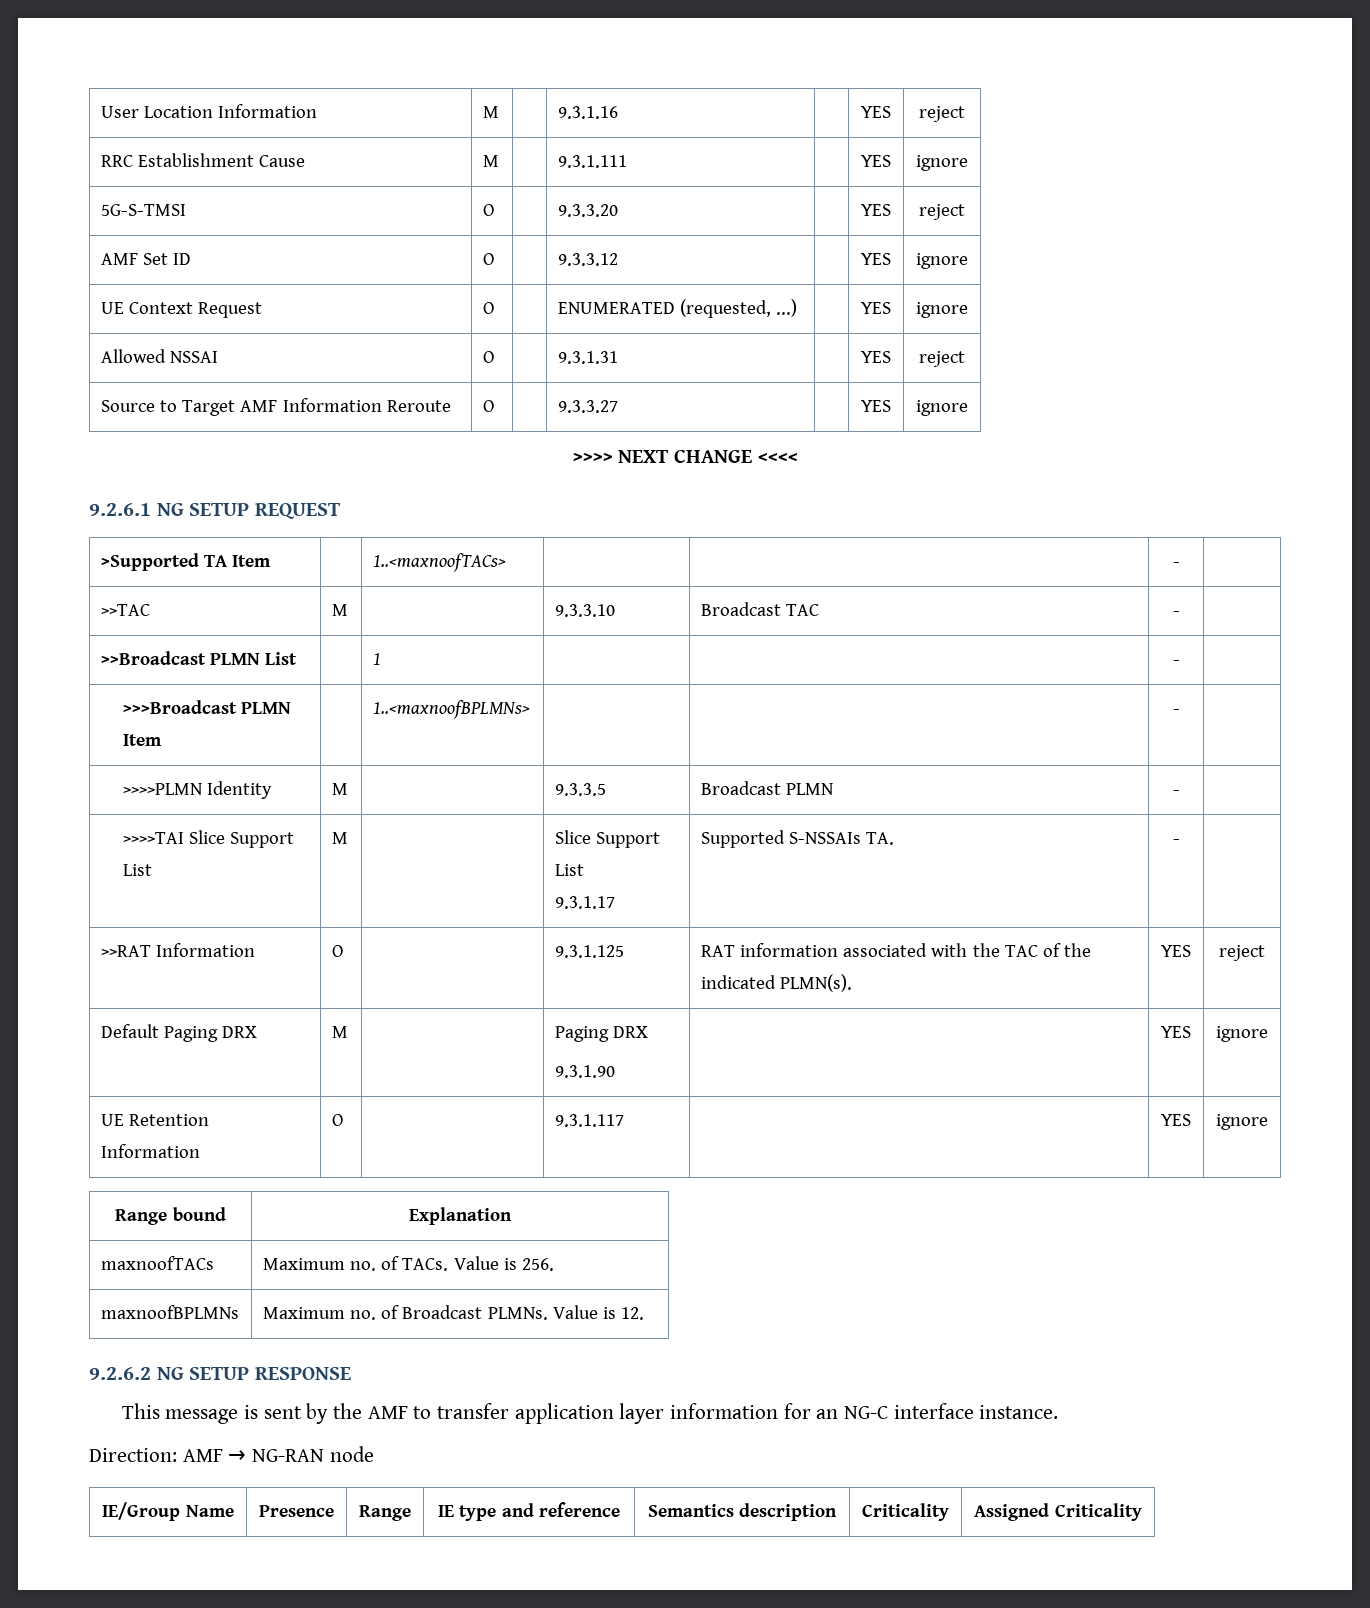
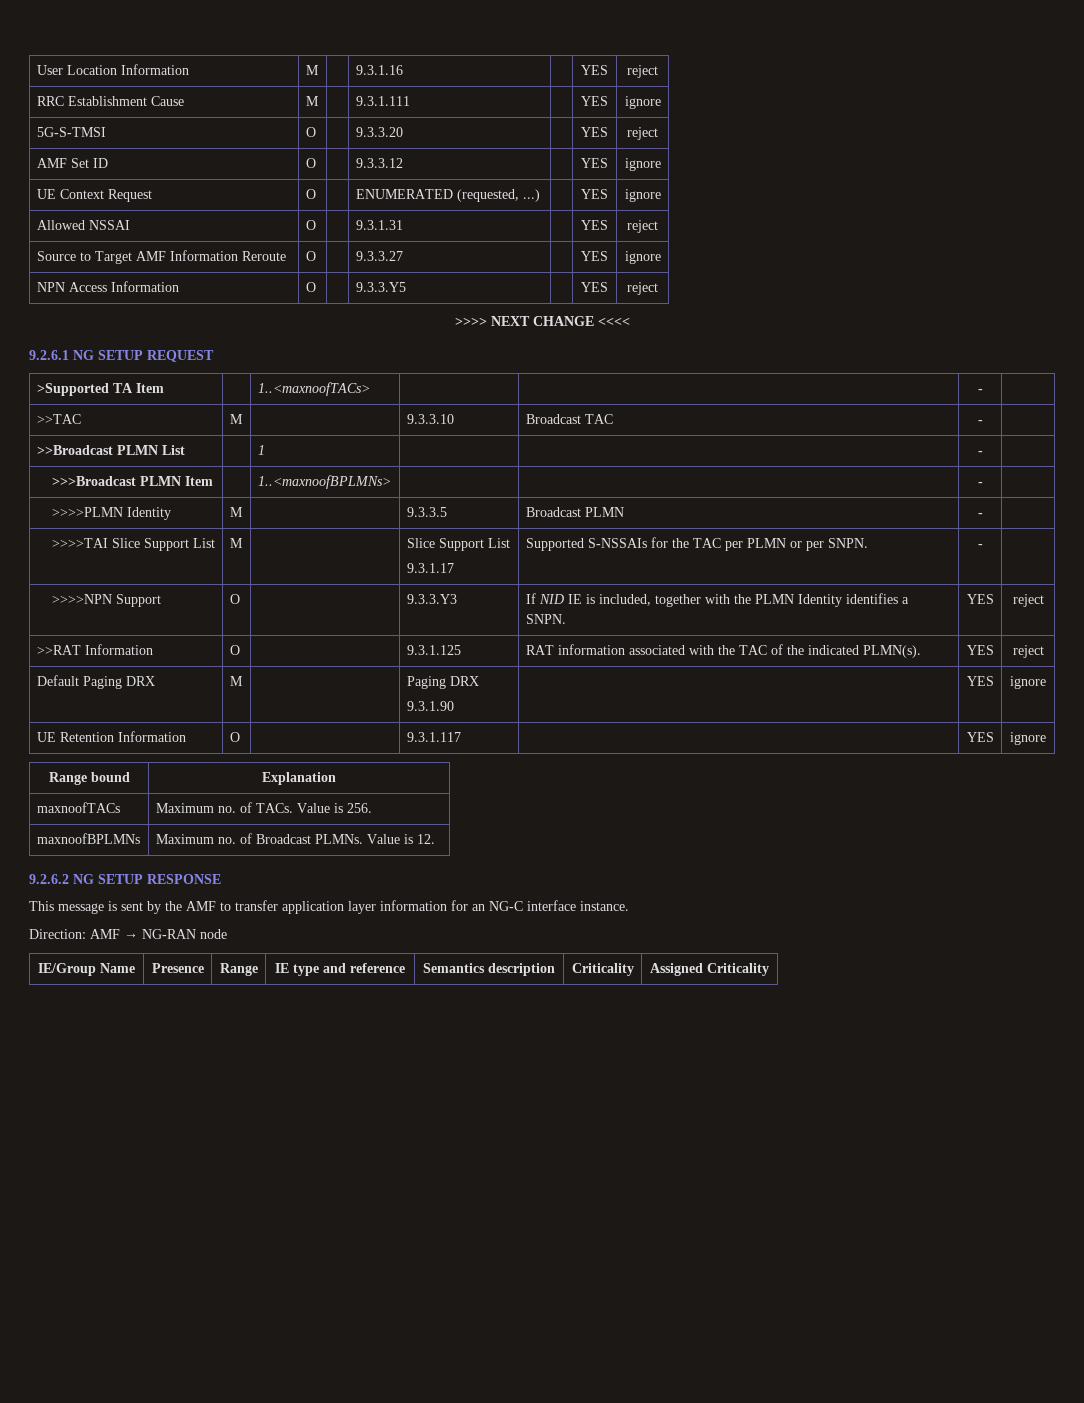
+ NPN Access Information | O | | 9.3.3.Y5 | | YES | reject
  >>>>TAI Slice Support List | M | | Slice Support List
- 9.3.1.17 | Supported S-NSSAIs TA. | - |
+ 9.3.1.17 | Supported S-NSSAIs for the TAC per PLMN or per SNPN. | - |
+ >>>>NPN Support | O | | 9.3.3.Y3 | If NID IE is included, together with the PLMN Identity identifies a SNPN. | YES | reject

